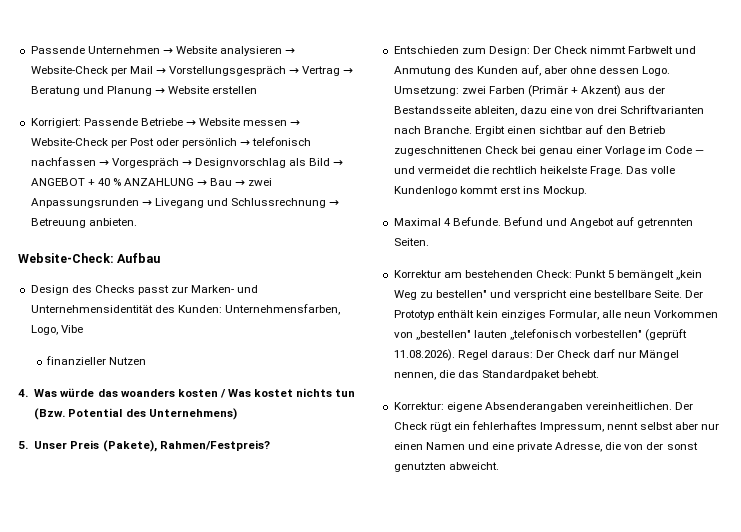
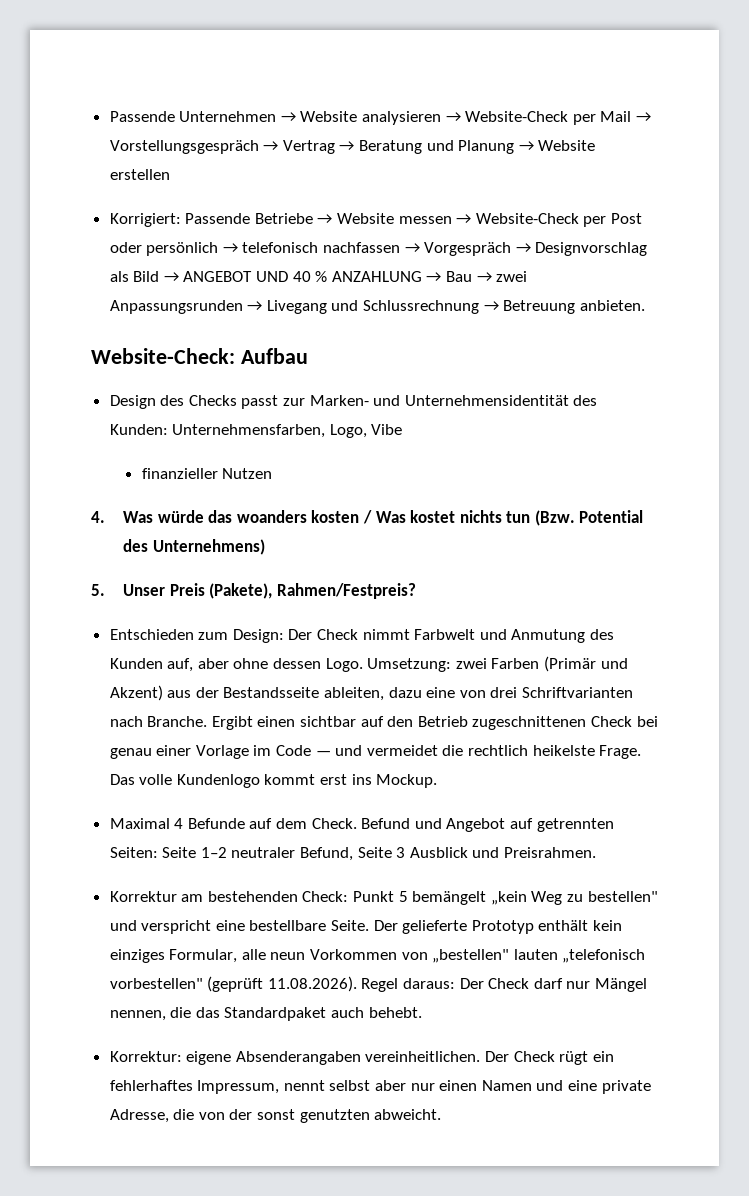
- Korrigiert: Passende Betriebe → Website messen → Website-Check per Post oder persönlich → telefonisch nachfassen → Vorgespräch → Designvorschlag als Bild → ANGEBOT + 40 % ANZAHLUNG → Bau → zwei Anpassungsrunden → Livegang und Schlussrechnung → Betreuung anbieten.
+ Korrigiert: Passende Betriebe → Website messen → Website-Check per Post oder persönlich → telefonisch nachfassen → Vorgespräch → Designvorschlag als Bild → ANGEBOT UND 40 % ANZAHLUNG → Bau → zwei Anpassungsrunden → Livegang und Schlussrechnung → Betreuung anbieten.
- Umsetzung: zwei Farben (Primär + Akzent) aus der Bestandsseite ableiten, dazu eine von drei Schriftvarianten nach Branche.
+ Umsetzung: zwei Farben (Primär und Akzent) aus der Bestandsseite ableiten, dazu eine von drei Schriftvarianten nach Branche.
- Maximal 4 Befunde.
+ Maximal 4 Befunde auf dem Check.
- Befund und Angebot auf getrennten Seiten.
+ Befund und Angebot auf getrennten Seiten: Seite 1–2 neutraler Befund, Seite 3 Ausblick und Preisrahmen.
- Der Prototyp enthält kein einziges Formular, alle neun Vorkommen von „bestellen" lauten „telefonisch vorbestellen" (geprüft 11.08.2026). Regel daraus: Der Check darf nur Mängel nennen, die das Standardpaket behebt.
+ Der gelieferte Prototyp enthält kein einziges Formular, alle neun Vorkommen von „bestellen" lauten „telefonisch vorbestellen" (geprüft 11.08.2026). Regel daraus: Der Check darf nur Mängel nennen, die das Standardpaket auch behebt.

